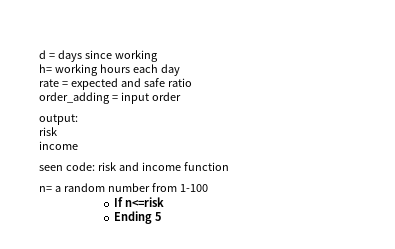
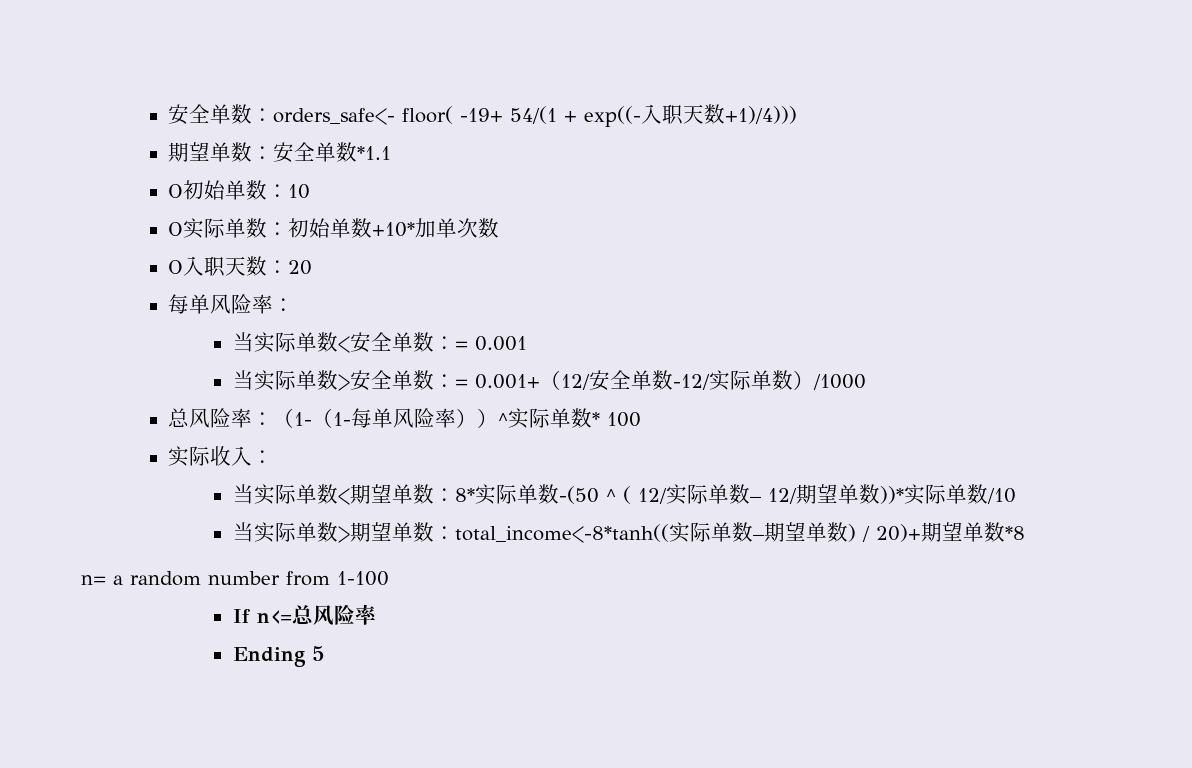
- d = days since working
- h= working hours each day
- rate = expected and safe ratio
- order_adding = input order
- output:
- risk
- income
- seen code: risk and income function
+ 安全单数：orders_safe<- floor( -19+ 54/(1 + exp((-入职天数+1)/4)))
+ 期望单数：安全单数*1.1
+ O初始单数：10
+ O实际单数：初始单数+10*加单次数
+ O入职天数：20
+ 每单风险率：
+ 当实际单数<安全单数：= 0.001
+ 当实际单数>安全单数：= 0.001+（12/安全单数-12/实际单数）/1000
+ 总风险率：（1-（1-每单风险率））^实际单数* 100
+ 实际收入：
+ 当实际单数<期望单数：8*实际单数-(50 ^ ( 12/实际单数– 12/期望单数))*实际单数/10
+ 当实际单数>期望单数：total_income<-8*tanh((实际单数–期望单数) / 20)+期望单数*8
- If n<=risk
+ If n<=总风险率

